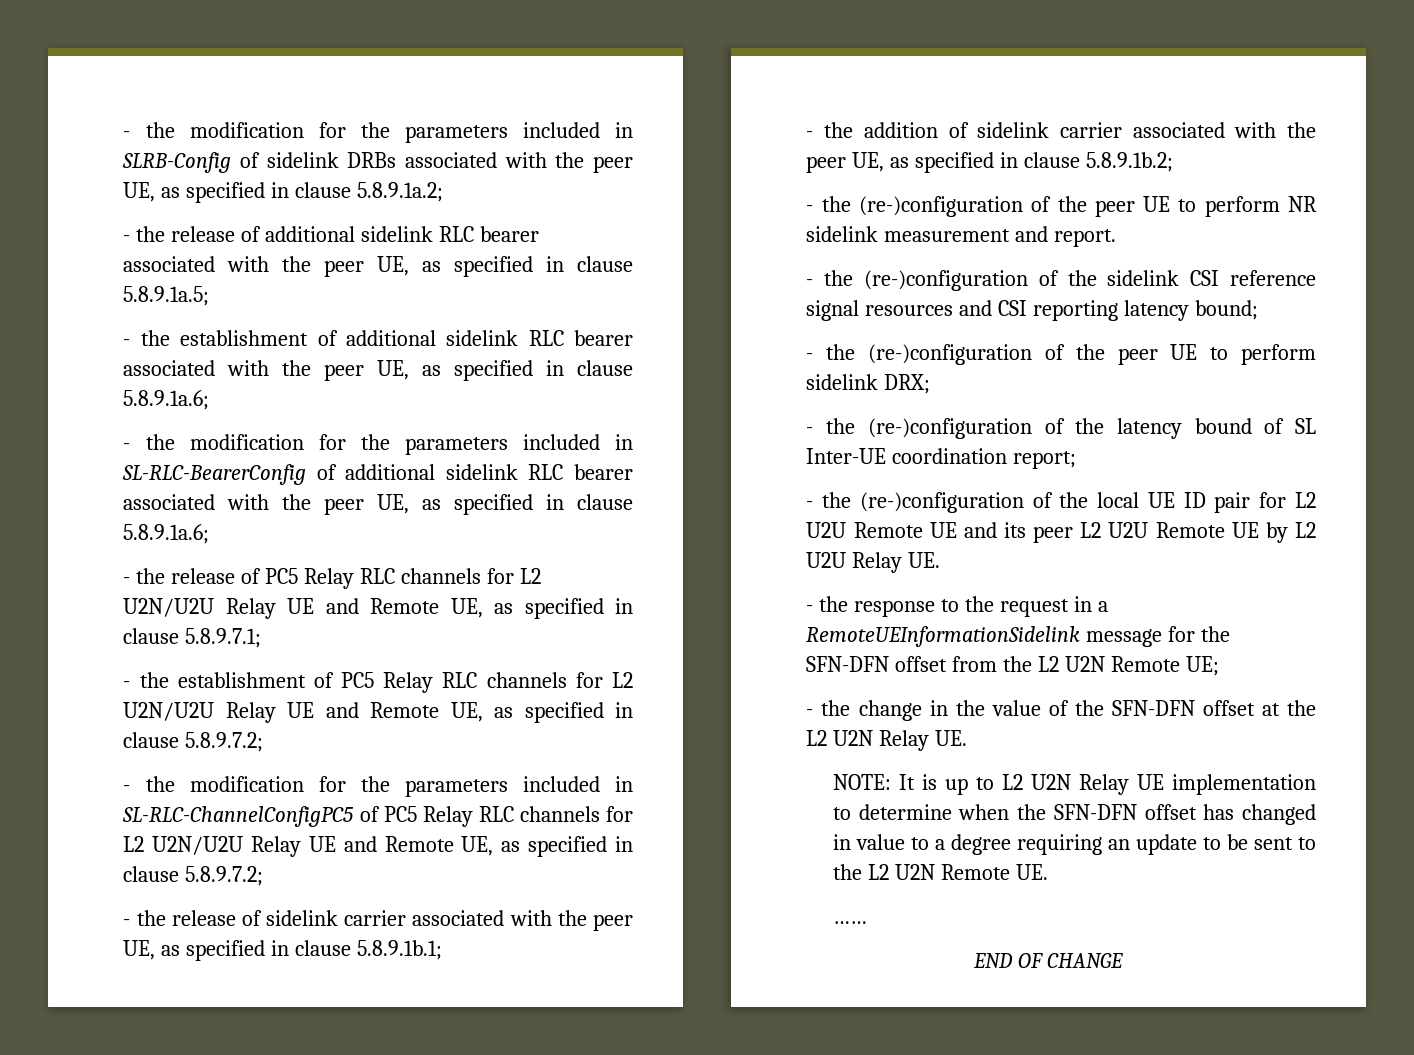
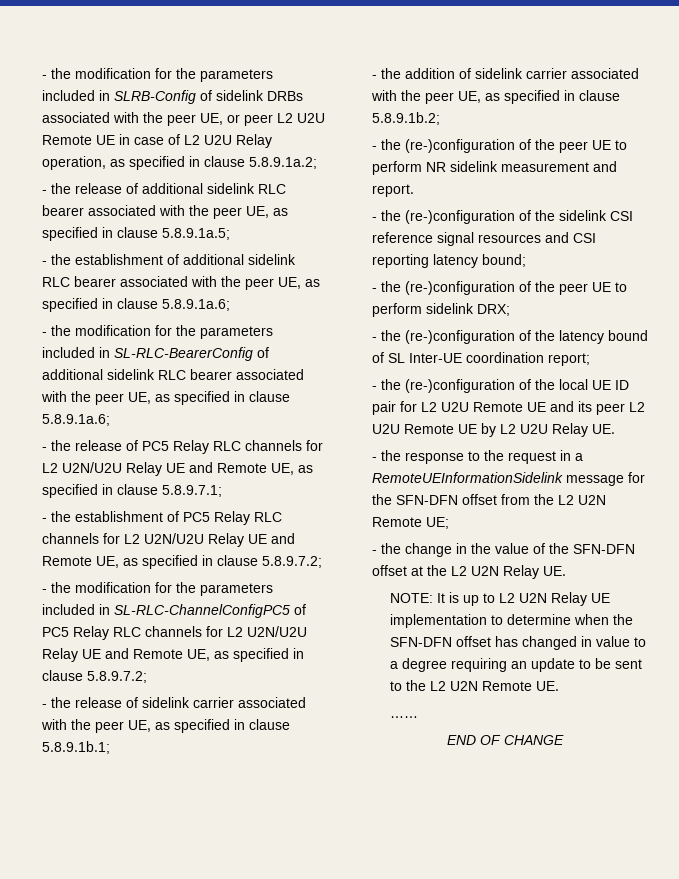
- - the modification for the parameters included in SLRB-Config of sidelink DRBs associated with the peer UE, as specified in clause 5.8.9.1a.2;
+ - the modification for the parameters included in SLRB-Config of sidelink DRBs associated with the peer UE, or peer L2 U2U Remote UE in case of L2 U2U Relay operation, as specified in clause 5.8.9.1a.2;

